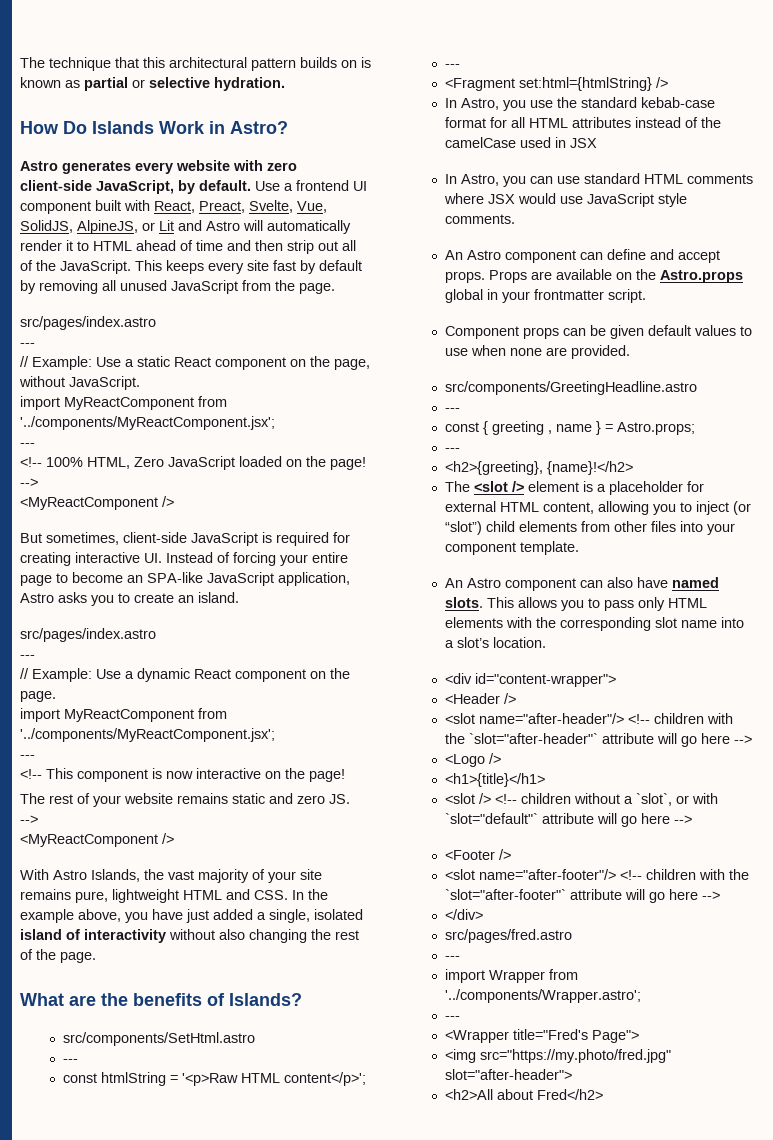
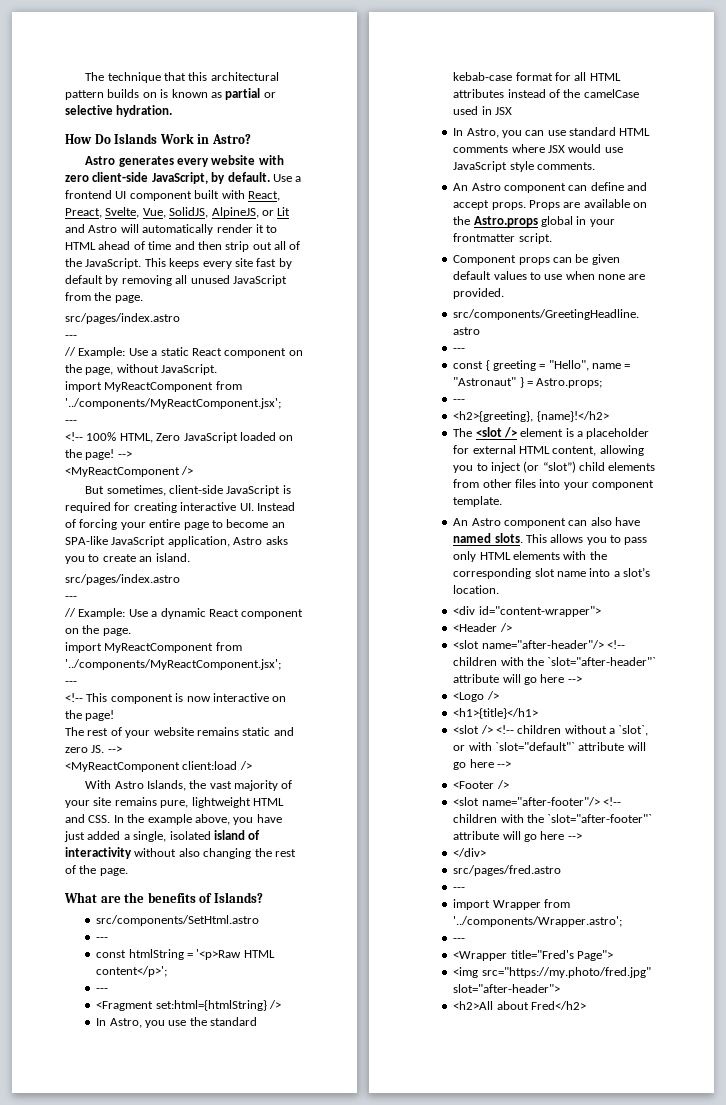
  The rest of your website remains static and zero JS. -->
- <MyReactComponent />
+ <MyReactComponent client:load />
- const { greeting , name } = Astro.props;
+ const { greeting = "Hello", name = "Astronaut" } = Astro.props;

